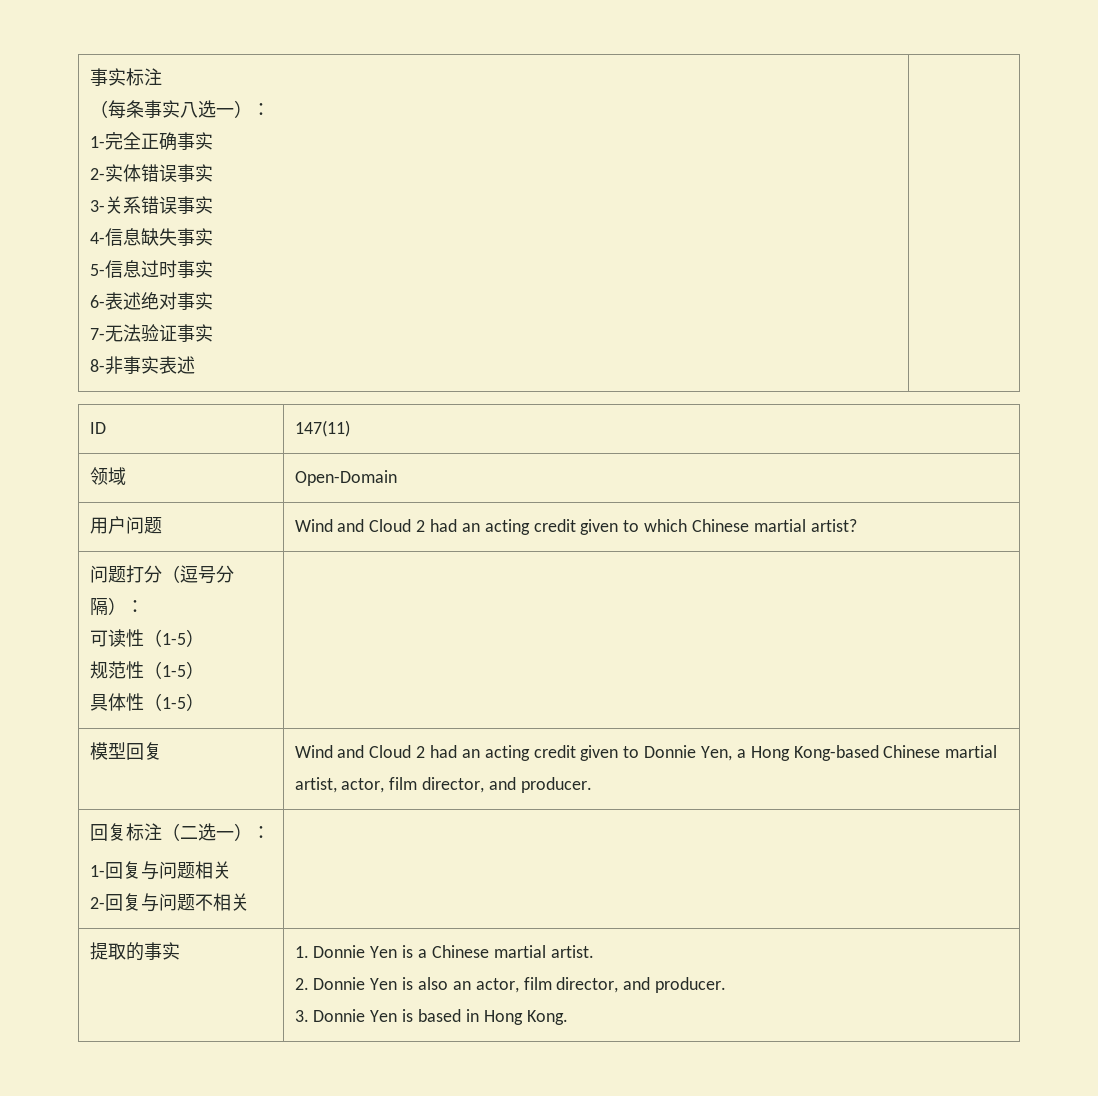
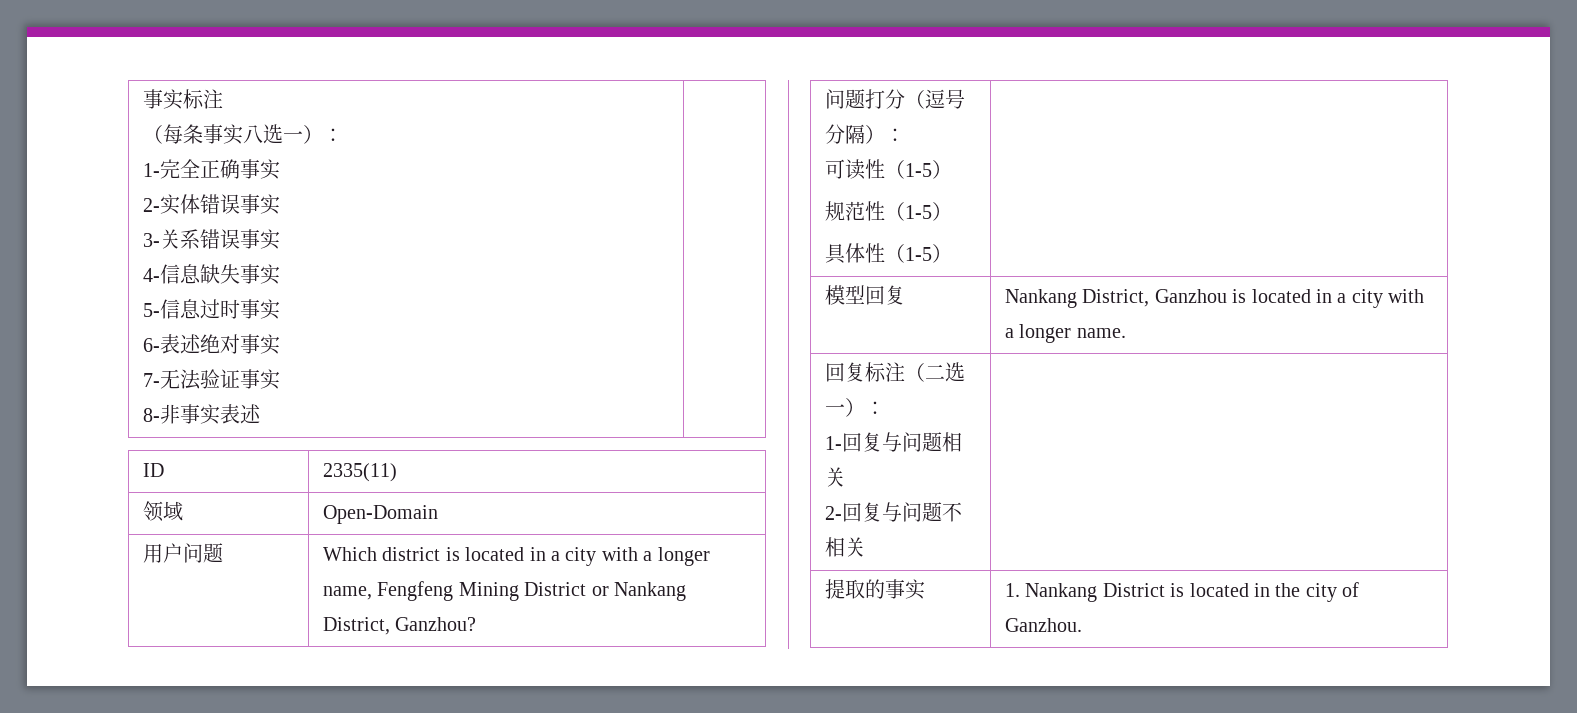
- ID | 147(11)
+ ID | 2335(11)
- 用户问题 | Wind and Cloud 2 had an acting credit given to which Chinese martial artist?
+ 用户问题 | Which district is located in a city with a longer name, Fengfeng Mining District or Nankang District, Ganzhou?
- 模型回复 | Wind and Cloud 2 had an acting credit given to Donnie Yen, a Hong Kong-based Chinese martial artist, actor, film director, and producer.
+ 模型回复 | Nankang District, Ganzhou is located in a city with a longer name.
- 提取的事实 | 1. Donnie Yen is a Chinese martial artist.
- 2. Donnie Yen is also an actor, film director, and producer.
- 3. Donnie Yen is based in Hong Kong.
+ 提取的事实 | 1. Nankang District is located in the city of Ganzhou.

